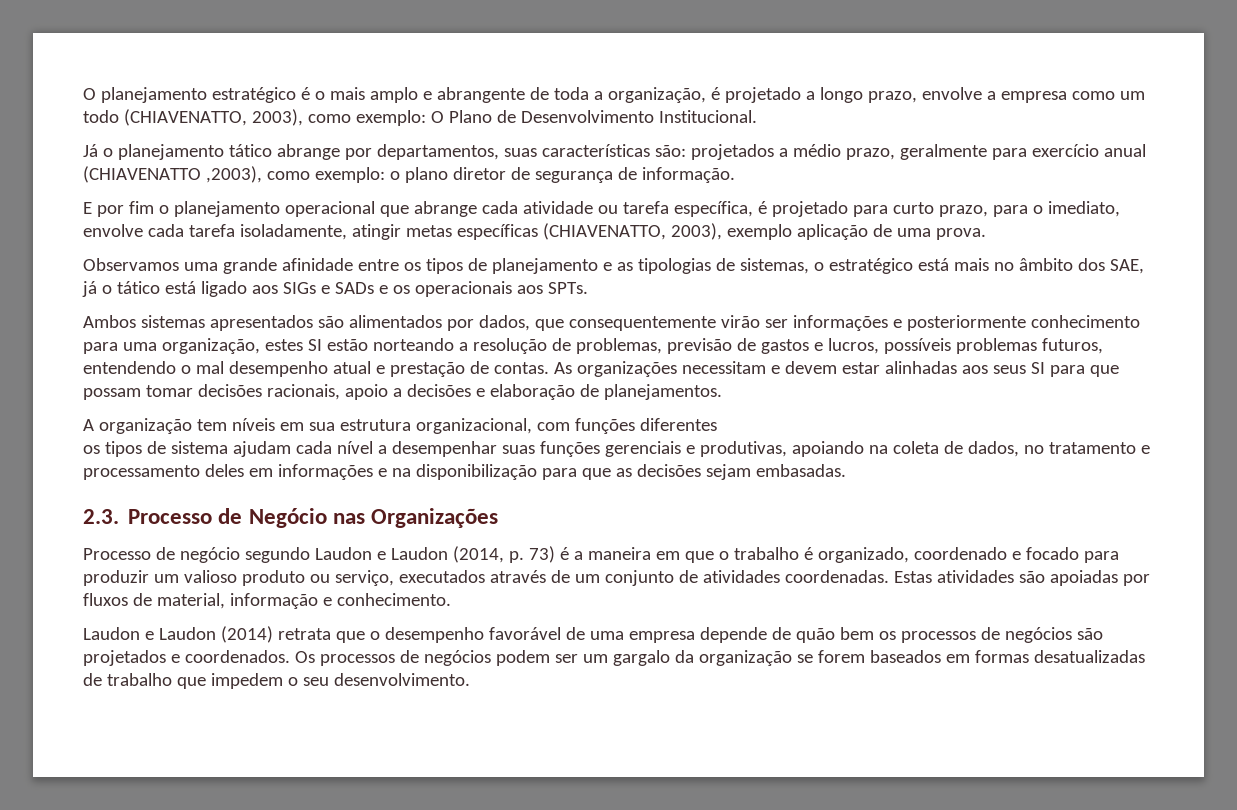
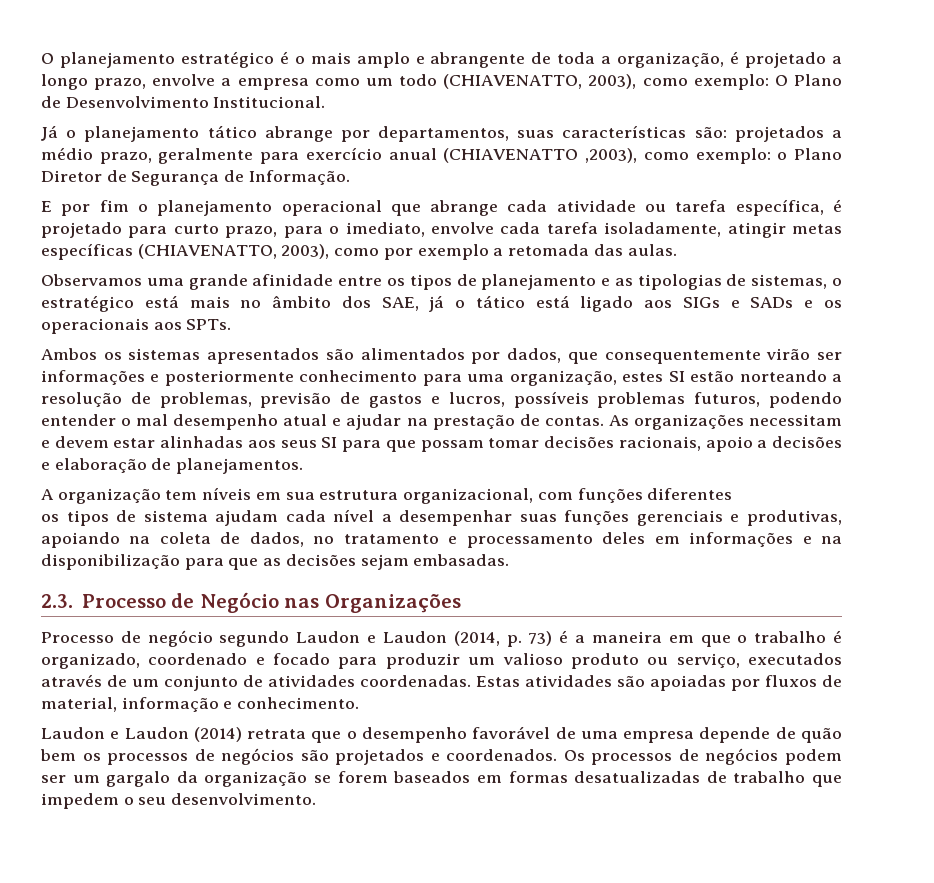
- Já o planejamento tático abrange por departamentos, suas características são: projetados a médio prazo, geralmente para exercício anual (CHIAVENATTO ,2003), como exemplo: o plano diretor de segurança de informação.
+ Já o planejamento tático abrange por departamentos, suas características são: projetados a médio prazo, geralmente para exercício anual (CHIAVENATTO ,2003), como exemplo: o Plano Diretor de Segurança de Informação.
- E por fim o planejamento operacional que abrange cada atividade ou tarefa específica, é projetado para curto prazo, para o imediato, envolve cada tarefa isoladamente, atingir metas específicas (CHIAVENATTO, 2003), exemplo aplicação de uma prova.
+ E por fim o planejamento operacional que abrange cada atividade ou tarefa específica, é projetado para curto prazo, para o imediato, envolve cada tarefa isoladamente, atingir metas específicas (CHIAVENATTO, 2003), como por exemplo a retomada das aulas.
- Ambos sistemas apresentados são alimentados por dados, que consequentemente virão ser informações e posteriormente conhecimento para uma organização, estes SI estão norteando a resolução de problemas, previsão de gastos e lucros, possíveis problemas futuros, entendendo o mal desempenho atual e prestação de contas.
+ Ambos os sistemas apresentados são alimentados por dados, que consequentemente virão ser informações e posteriormente conhecimento para uma organização, estes SI estão norteando a resolução de problemas, previsão de gastos e lucros, possíveis problemas futuros, podendo entender o mal desempenho atual e ajudar na prestação de contas.

